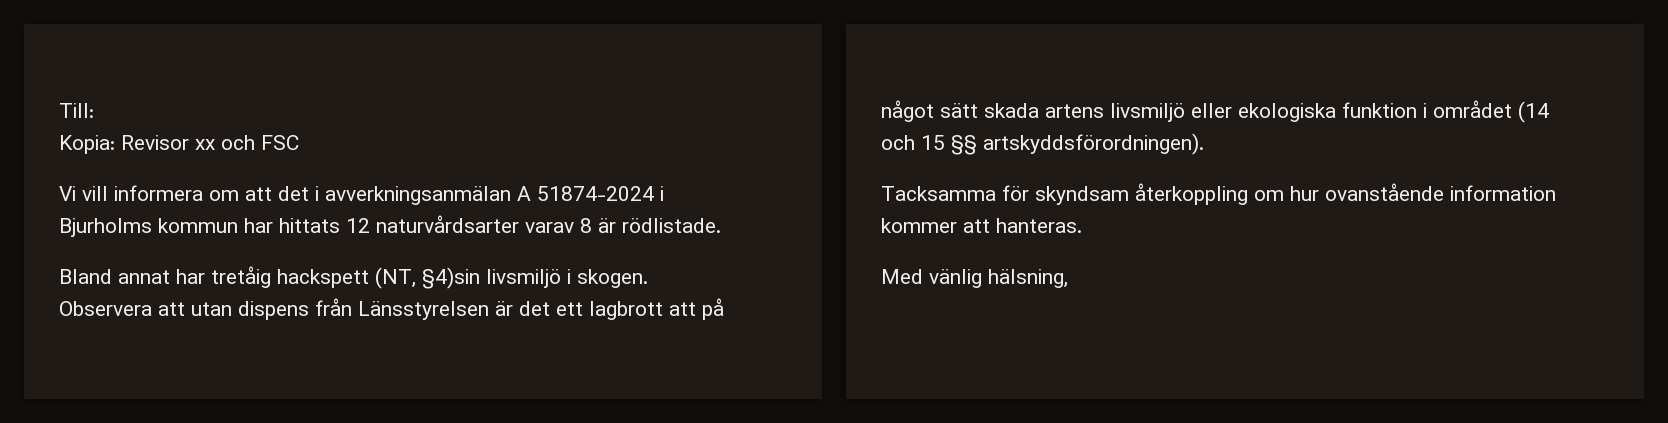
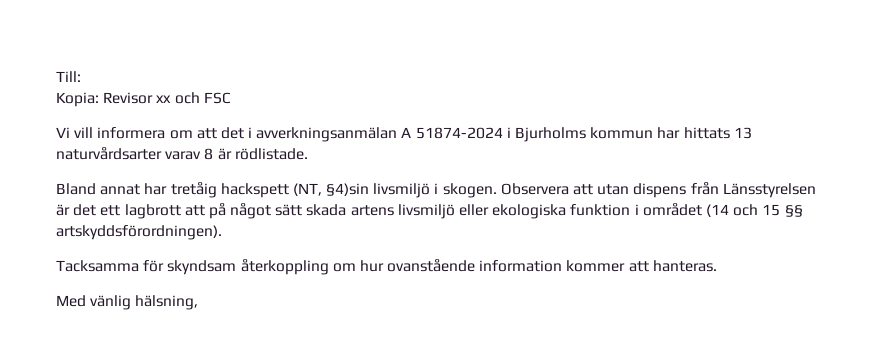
- Vi vill informera om att det i avverkningsanmälan A 51874-2024 i Bjurholms kommun har hittats 12 naturvårdsarter varav 8 är rödlistade.
+ Vi vill informera om att det i avverkningsanmälan A 51874-2024 i Bjurholms kommun har hittats 13 naturvårdsarter varav 8 är rödlistade.

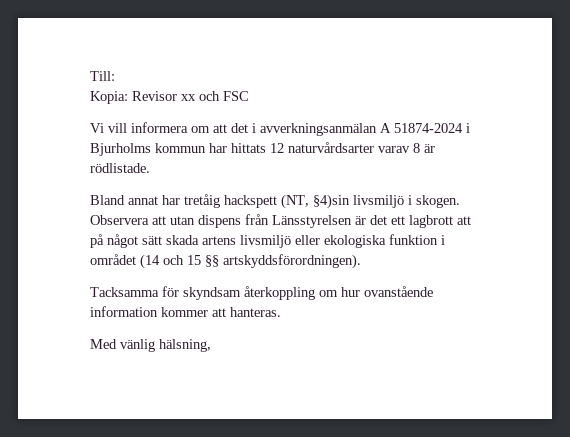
- Vi vill informera om att det i avverkningsanmälan A 51874-2024 i Bjurholms kommun har hittats 13 naturvårdsarter varav 8 är rödlistade.
+ Vi vill informera om att det i avverkningsanmälan A 51874-2024 i Bjurholms kommun har hittats 12 naturvårdsarter varav 8 är rödlistade.

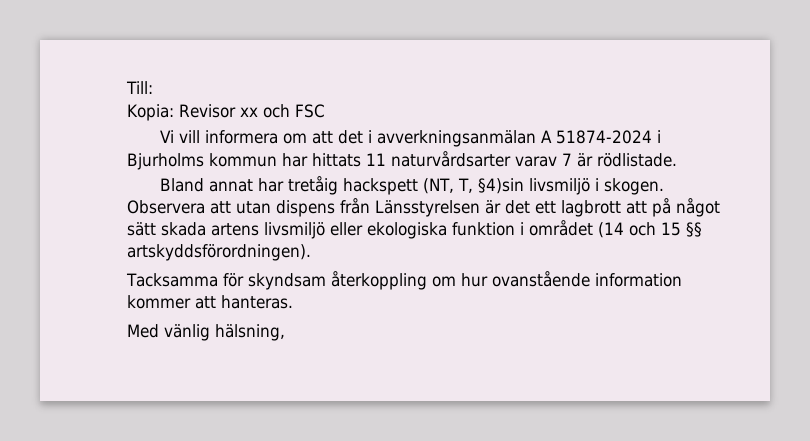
- Vi vill informera om att det i avverkningsanmälan A 51874-2024 i Bjurholms kommun har hittats 12 naturvårdsarter varav 8 är rödlistade.
+ Vi vill informera om att det i avverkningsanmälan A 51874-2024 i Bjurholms kommun har hittats 11 naturvårdsarter varav 7 är rödlistade.
- Bland annat har tretåig hackspett (NT, §4)sin livsmiljö i skogen.
+ Bland annat har tretåig hackspett (NT, T, §4)sin livsmiljö i skogen.

